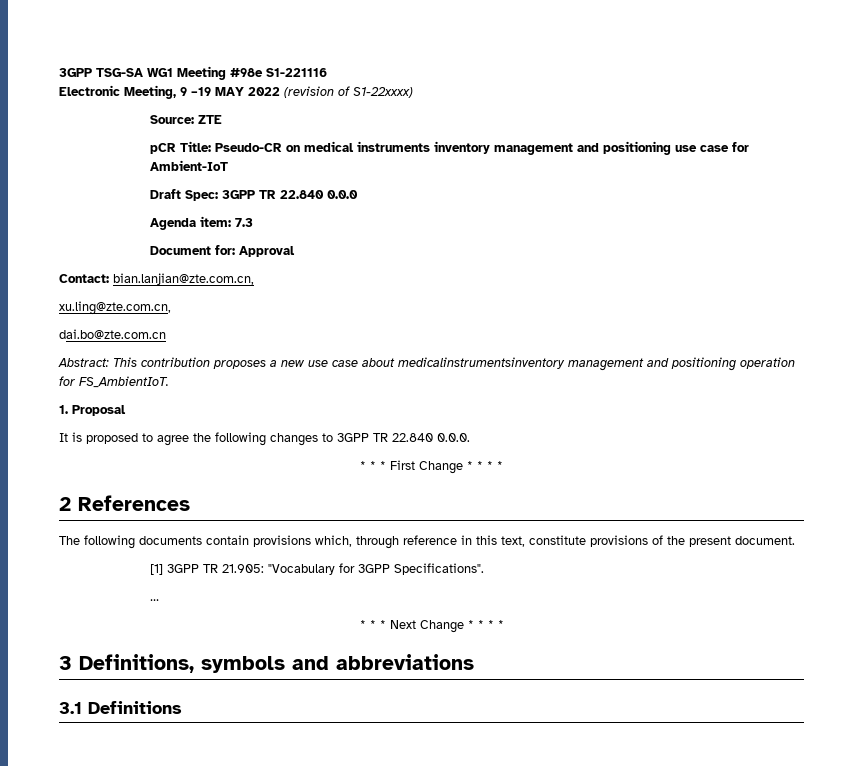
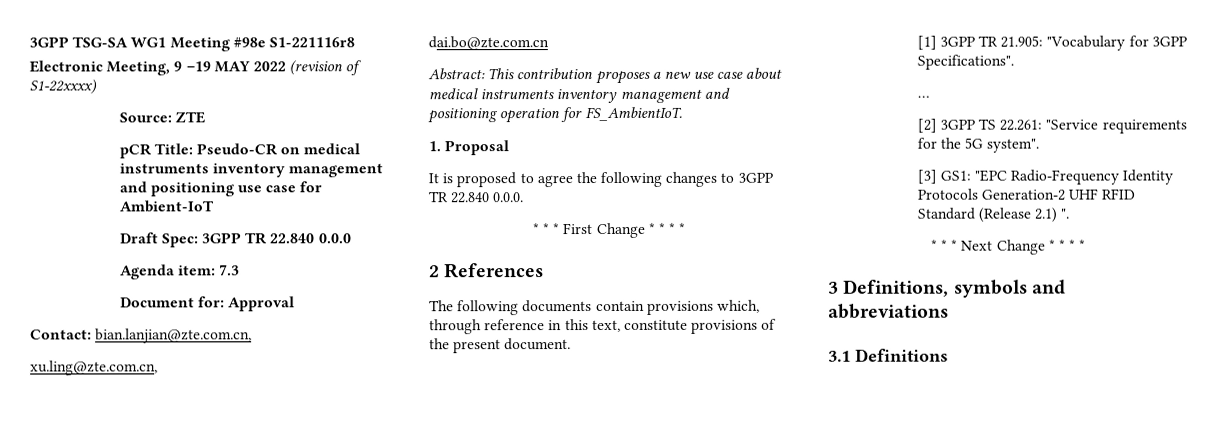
- 3GPP TSG-SA WG1 Meeting #98e S1-221116
+ 3GPP TSG-SA WG1 Meeting #98e S1-221116r8
- Abstract: This contribution proposes a new use case about medicalinstrumentsinventory management and positioning operation for FS_AmbientIoT.
+ Abstract: This contribution proposes a new use case about medical instruments inventory management and positioning operation for FS_AmbientIoT.
+ [2] 3GPP TS 22.261: "Service requirements for the 5G system".
+ [3] GS1: "EPC Radio-Frequency Identity Protocols Generation-2 UHF RFID Standard (Release 2.1) ".

